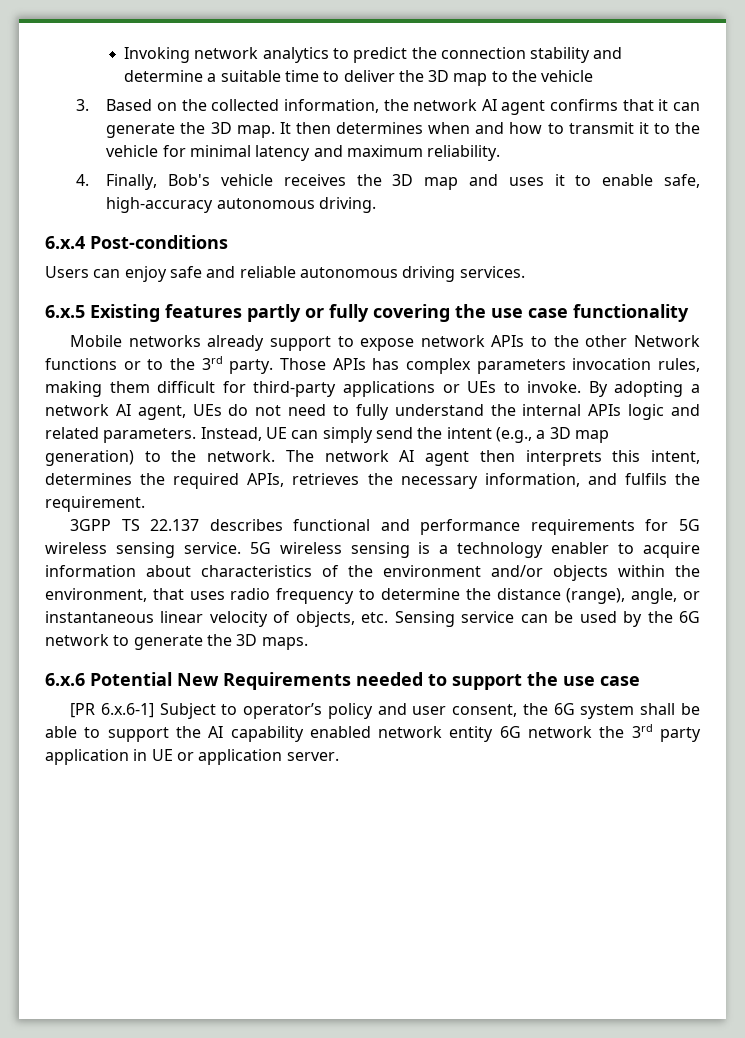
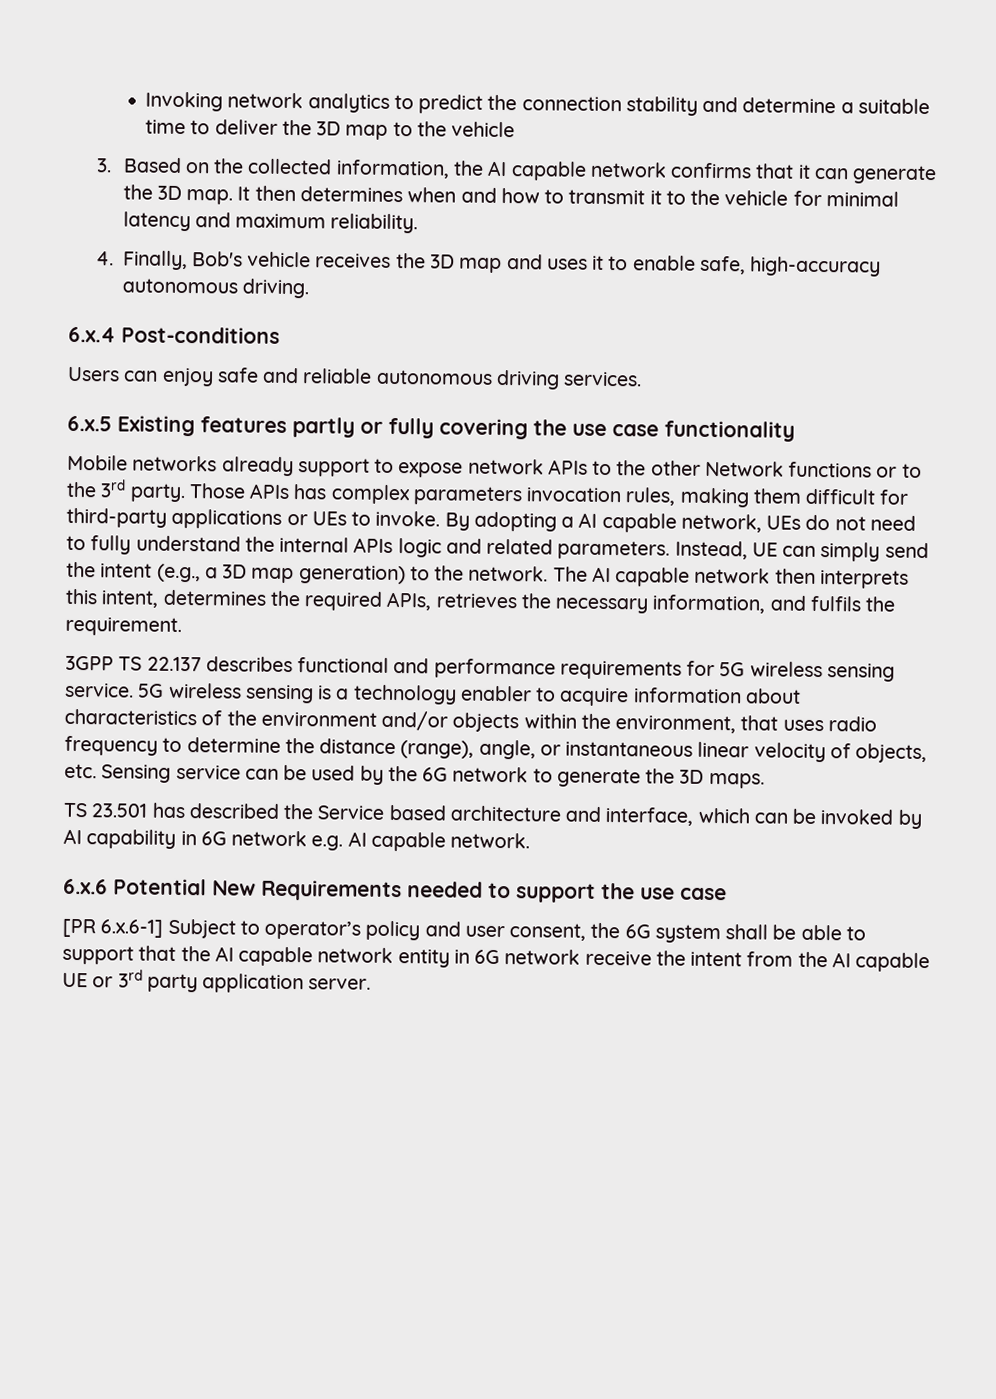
- 3. Based on the collected information, the network AI agent confirms that it can generate the 3D map.
+ 3. Based on the collected information, the AI capable network confirms that it can generate the 3D map.
- By adopting a network AI agent, UEs do not need to fully understand the internal APIs logic and related parameters.
+ By adopting a AI capable network, UEs do not need to fully understand the internal APIs logic and related parameters.
- The network AI agent then interprets this intent, determines the required APIs, retrieves the necessary information, and fulfils the requirement.
+ The AI capable network then interprets this intent, determines the required APIs, retrieves the necessary information, and fulfils the requirement.
+ TS 23.501 has described the Service based architecture and interface, which can be invoked by AI capability in 6G network e.g. AI capable network.
- [PR 6.x.6-1] Subject to operator’s policy and user consent, the 6G system shall be able to support the AI capability enabled network entity 6G network the 3rd party application in UE or application server.
+ [PR 6.x.6-1] Subject to operator’s policy and user consent, the 6G system shall be able to support that the AI capable network entity in 6G network receive the intent from the AI capable UE or 3rd party application server.

